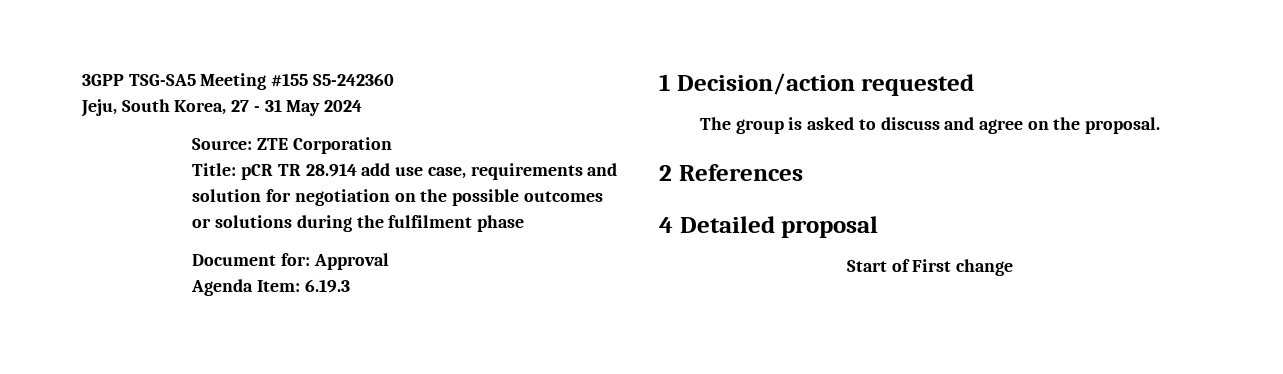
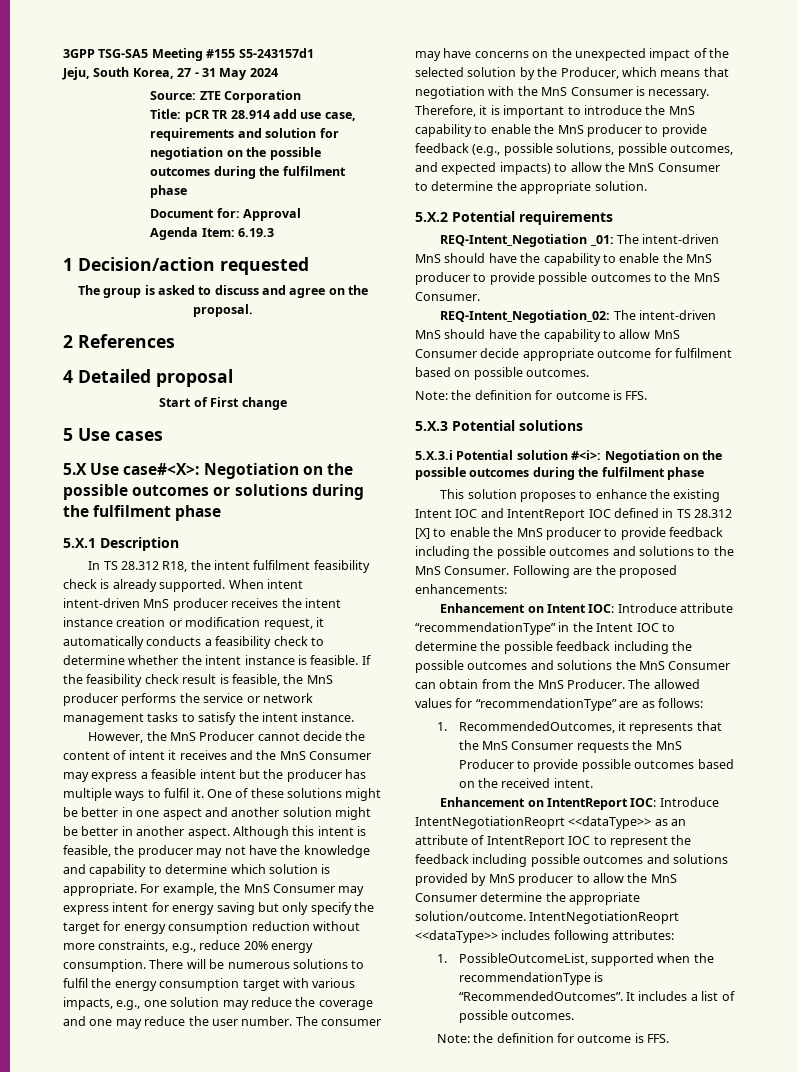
- 3GPP TSG-SA5 Meeting #155 S5-242360
+ 3GPP TSG-SA5 Meeting #155 S5-243157d1
- Title: pCR TR 28.914 add use case, requirements and solution for negotiation on the possible outcomes or solutions during the fulfilment phase
+ Title: pCR TR 28.914 add use case, requirements and solution for negotiation on the possible outcomes during the fulfilment phase
+ 5 Use cases
+ 5.X Use case#<X>: Negotiation on the possible outcomes or solutions during the fulfilment phase
+ 5.X.1 Description
+ In TS 28.312 R18, the intent fulfilment feasibility check is already supported. When intent intent-driven MnS producer receives the intent instance creation or modification request, it automatically conducts a feasibility check to determine whether the intent instance is feasible. If the feasibility check result is feasible, the MnS producer performs the service or network management tasks to satisfy the intent instance.
+ However, the MnS Producer cannot decide the content of intent it receives and the MnS Consumer may express a feasible intent but the producer has multiple ways to fulfil it. One of these solutions might be better in one aspect and another solution might be better in another aspect. Although this intent is feasible, the producer may not have the knowledge and capability to determine which solution is appropriate. For example, the MnS Consumer may express intent for energy saving but only specify the target for energy consumption reduction without more constraints, e.g., reduce 20% energy consumption. There will be numerous solutions to fulfil the energy consumption target with various impacts, e.g., one solution may reduce the coverage and one may reduce the user number. The consumer may have concerns on the unexpected impact of the selected solution by the Producer, which means that negotiation with the MnS Consumer is necessary. Therefore, it is important to introduce the MnS capability to enable the MnS producer to provide feedback (e.g., possible solutions, possible outcomes, and expected impacts) to allow the MnS Consumer to determine the appropriate solution.
+ 5.X.2 Potential requirements
+ REQ-Intent_Negotiation _01: The intent-driven MnS should have the capability to enable the MnS producer to provide possible outcomes to the MnS Consumer.
+ REQ-Intent_Negotiation_02: The intent-driven MnS should have the capability to allow MnS Consumer decide appropriate outcome for fulfilment based on possible outcomes.
+ Note: the definition for outcome is FFS.
+ 5.X.3 Potential solutions
+ 5.X.3.i Potential solution #<i>: Negotiation on the possible outcomes during the fulfilment phase
+ This solution proposes to enhance the existing Intent IOC and IntentReport IOC defined in TS 28.312 [X] to enable the MnS producer to provide feedback including the possible outcomes and solutions to the MnS Consumer. Following are the proposed enhancements:
+ Enhancement on Intent IOC: Introduce attribute “recommendationType” in the Intent IOC to determine the possible feedback including the possible outcomes and solutions the MnS Consumer can obtain from the MnS Producer. The allowed values for “recommendationType” are as follows:
+ 1. RecommendedOutcomes, it represents that the MnS Consumer requests the MnS Producer to provide possible outcomes based on the received intent.
+ Enhancement on IntentReport IOC: Introduce IntentNegotiationReoprt <<dataType>> as an attribute of IntentReport IOC to represent the feedback including possible outcomes and solutions provided by MnS producer to allow the MnS Consumer determine the appropriate solution/outcome. IntentNegotiationReoprt <<dataType>> includes following attributes:
+ 1. PossibleOutcomeList, supported when the recommendationType is “RecommendedOutcomes”. It includes a list of possible outcomes.
+ Note: the definition for outcome is FFS.

